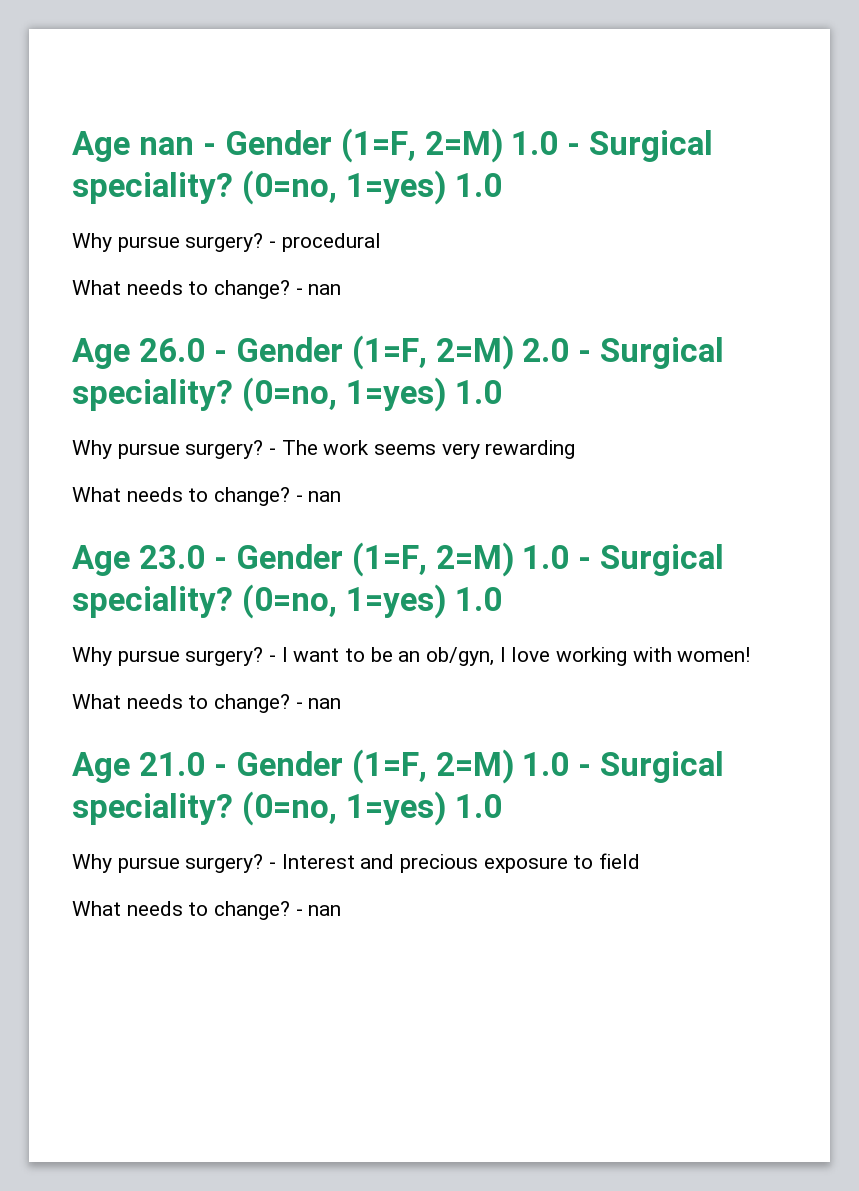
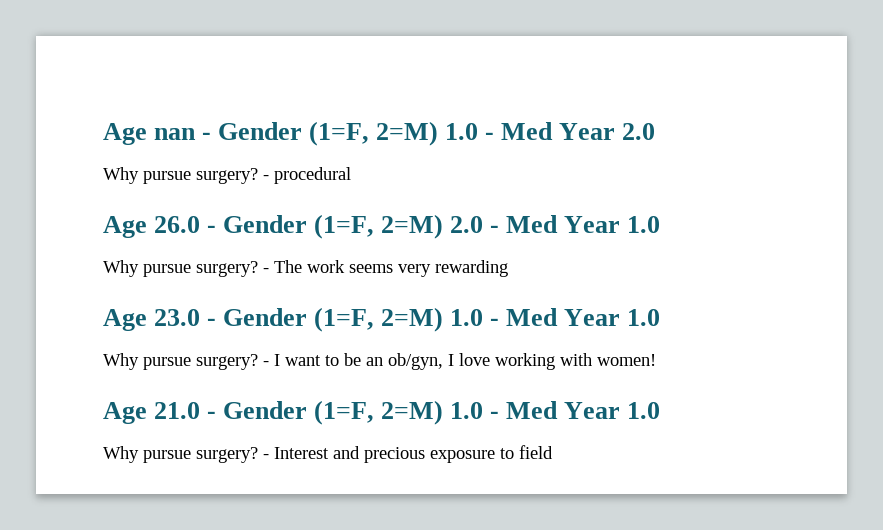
- Age nan - Gender (1=F, 2=M) 1.0 - Surgical speciality? (0=no, 1=yes) 1.0
+ Age nan - Gender (1=F, 2=M) 1.0 - Med Year 2.0
  - procedural
- What needs to change? - nan
- Age 26.0 - Gender (1=F, 2=M) 2.0 - Surgical speciality? (0=no, 1=yes) 1.0
+ Age 26.0 - Gender (1=F, 2=M) 2.0 - Med Year 1.0
  - The work seems very rewarding
- What needs to change? - nan
- Age 23.0 - Gender (1=F, 2=M) 1.0 - Surgical speciality? (0=no, 1=yes) 1.0
+ Age 23.0 - Gender (1=F, 2=M) 1.0 - Med Year 1.0
  - I want to be an ob/gyn, I love working with women!
- What needs to change? - nan
- Age 21.0 - Gender (1=F, 2=M) 1.0 - Surgical speciality? (0=no, 1=yes) 1.0
+ Age 21.0 - Gender (1=F, 2=M) 1.0 - Med Year 1.0
  - Interest and precious exposure to field
- What needs to change? - nan

